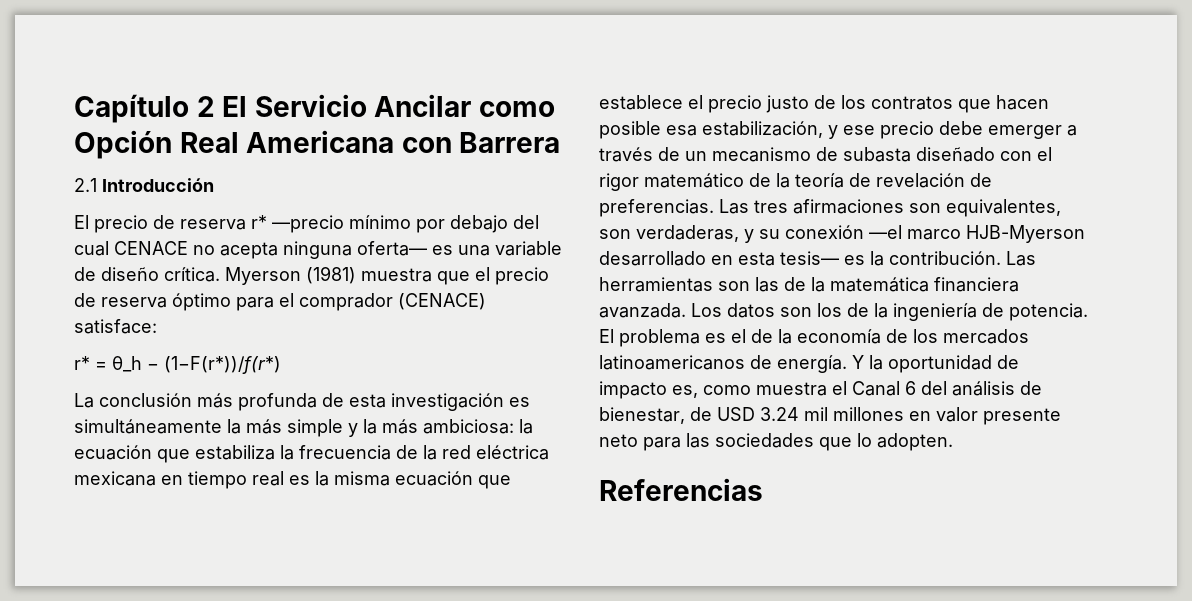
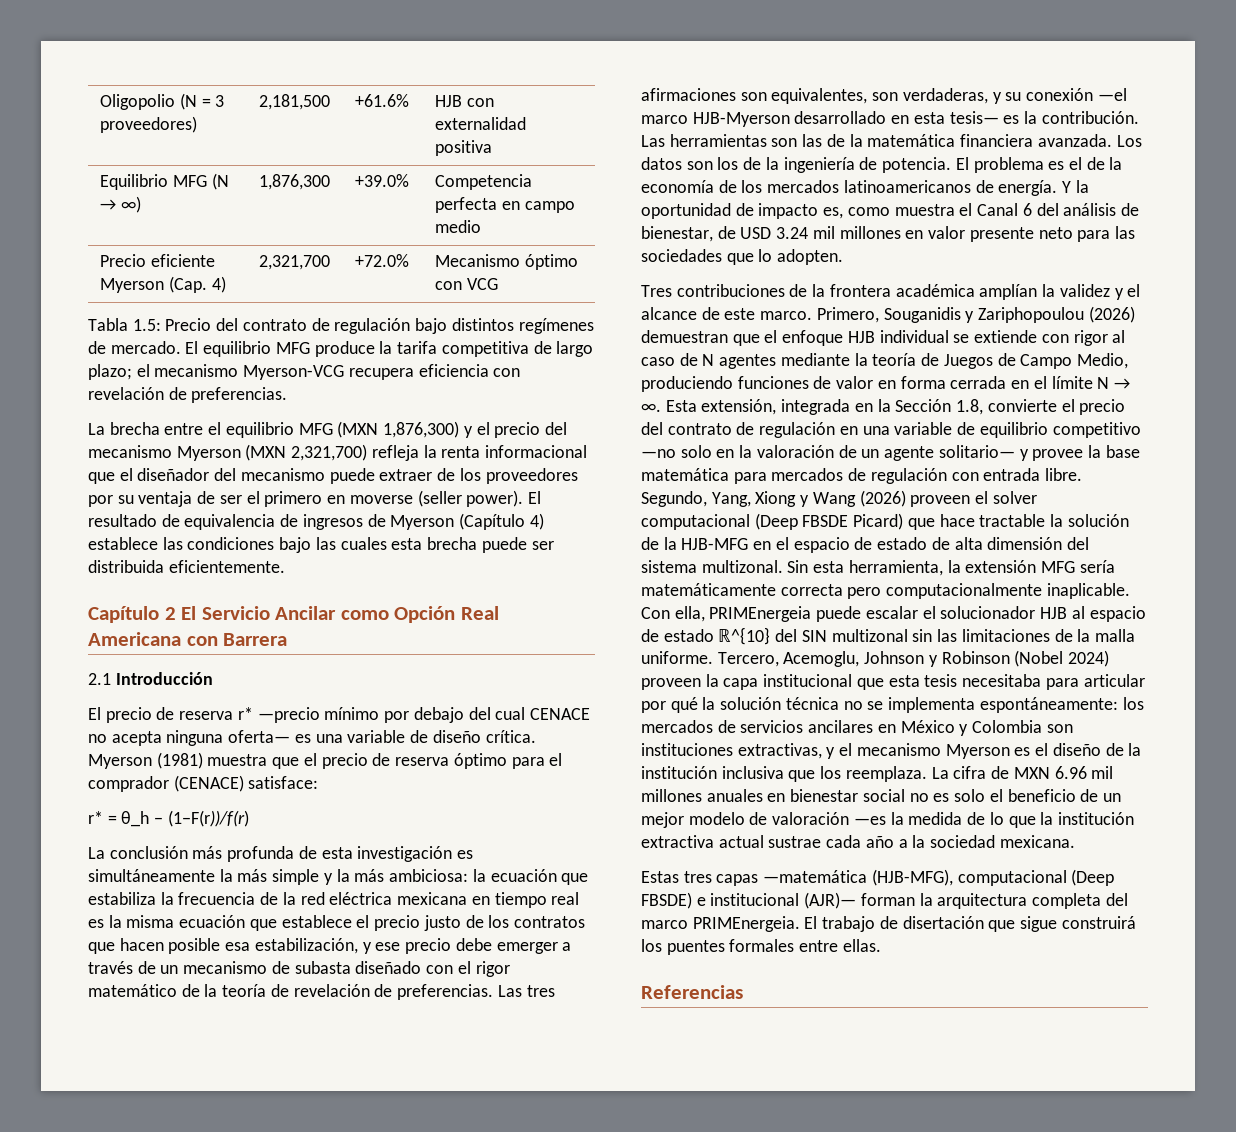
+ Oligopolio (N = 3 proveedores) | 2,181,500 | +61.6% | HJB con externalidad positiva
+ Equilibrio MFG (N → ∞) | 1,876,300 | +39.0% | Competencia perfecta en campo medio
+ Precio eficiente Myerson (Cap. 4) | 2,321,700 | +72.0% | Mecanismo óptimo con VCG
+ Tabla 1.5: Precio del contrato de regulación bajo distintos regímenes de mercado. El equilibrio MFG produce la tarifa competitiva de largo plazo; el mecanismo Myerson-VCG recupera eficiencia con revelación de preferencias.
+ La brecha entre el equilibrio MFG (MXN 1,876,300) y el precio del mecanismo Myerson (MXN 2,321,700) refleja la renta informacional que el diseñador del mecanismo puede extraer de los proveedores por su ventaja de ser el primero en moverse (seller power). El resultado de equivalencia de ingresos de Myerson (Capítulo 4) establece las condiciones bajo las cuales esta brecha puede ser distribuida eficientemente.
- r* = θ_h − (1−F(r*))/f(r*)
+ r* = θ_h − (1−F(r))/f(r)
+ Tres contribuciones de la frontera académica amplían la validez y el alcance de este marco. Primero, Souganidis y Zariphopoulou (2026) demuestran que el enfoque HJB individual se extiende con rigor al caso de N agentes mediante la teoría de Juegos de Campo Medio, produciendo funciones de valor en forma cerrada en el límite N → ∞. Esta extensión, integrada en la Sección 1.8, convierte el precio del contrato de regulación en una variable de equilibrio competitivo —no solo en la valoración de un agente solitario— y provee la base matemática para mercados de regulación con entrada libre. Segundo, Yang, Xiong y Wang (2026) proveen el solver computacional (Deep FBSDE Picard) que hace tractable la solución de la HJB-MFG en el espacio de estado de alta dimensión del sistema multizonal. Sin esta herramienta, la extensión MFG sería matemáticamente correcta pero computacionalmente inaplicable. Con ella, PRIMEnergeia puede escalar el solucionador HJB al espacio de estado ℝ^{10} del SIN multizonal sin las limitaciones de la malla uniforme. Tercero, Acemoglu, Johnson y Robinson (Nobel 2024) proveen la capa institucional que esta tesis necesitaba para articular por qué la solución técnica no se implementa espontáneamente: los mercados de servicios ancilares en México y Colombia son instituciones extractivas, y el mecanismo Myerson es el diseño de la institución inclusiva que los reemplaza. La cifra de MXN 6.96 mil millones anuales en bienestar social no es solo el beneficio de un mejor modelo de valoración —es la medida de lo que la institución extractiva actual sustrae cada año a la sociedad mexicana.
+ Estas tres capas —matemática (HJB-MFG), computacional (Deep FBSDE) e institucional (AJR)— forman la arquitectura completa del marco PRIMEnergeia. El trabajo de disertación que sigue construirá los puentes formales entre ellas.

